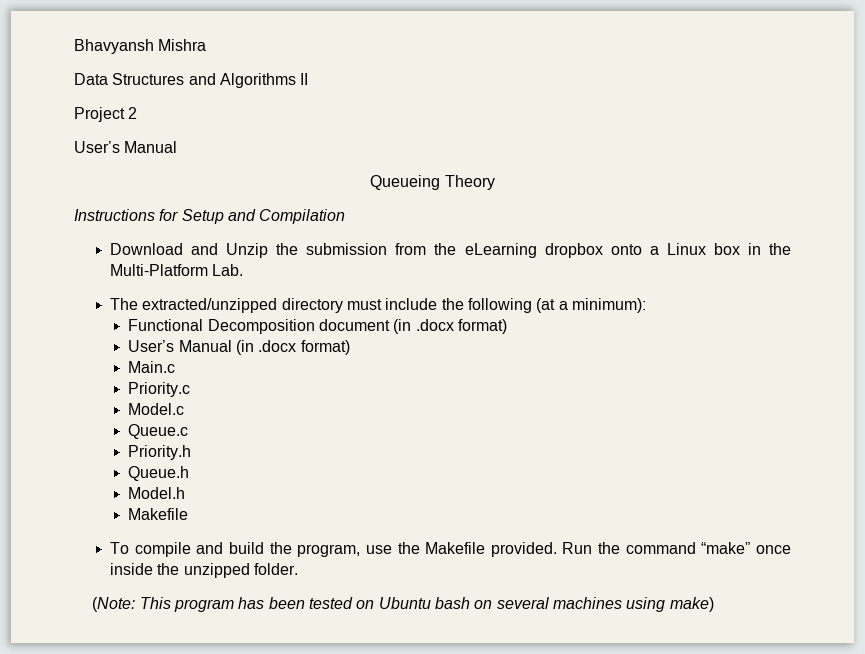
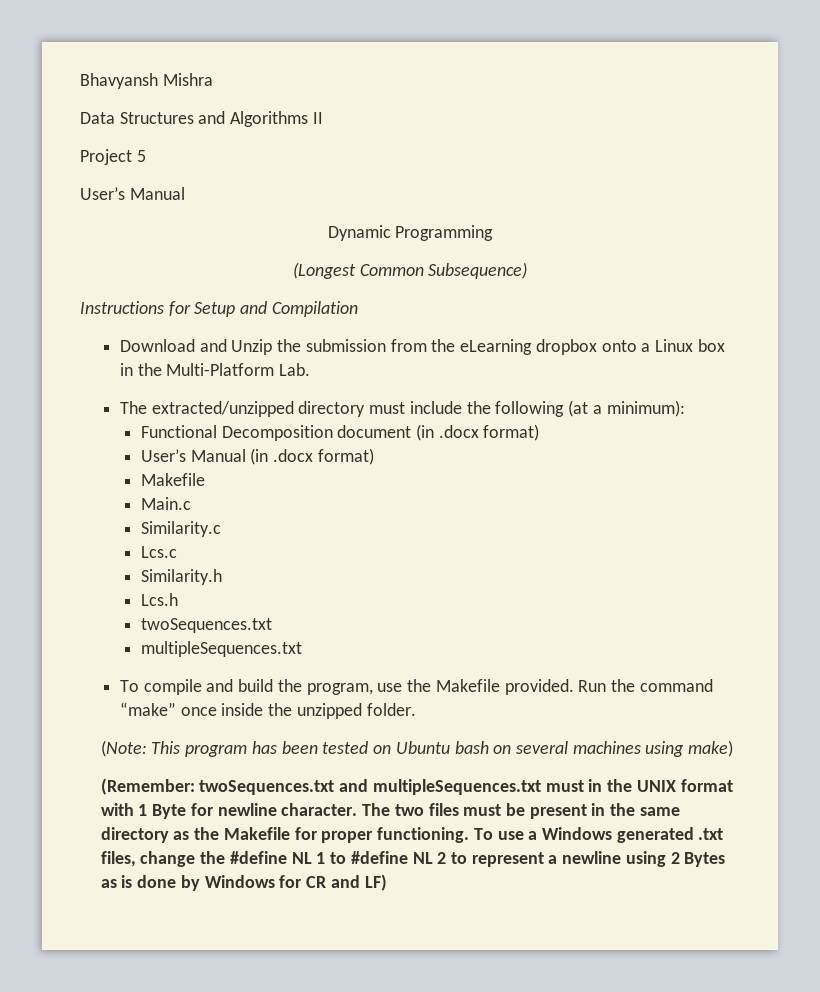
- Project 2
+ Project 5
- Queueing Theory
+ Dynamic Programming
+ (Longest Common Subsequence)
  User’s Manual (in .docx format)
+ Makefile
- Priority.c
- Model.c
- Queue.c
- Priority.h
- Queue.h
- Model.h
- Makefile
+ Similarity.c
+ Lcs.c
+ Similarity.h
+ Lcs.h
+ twoSequences.txt
+ multipleSequences.txt
+ (Remember: twoSequences.txt and multipleSequences.txt must in the UNIX format with 1 Byte for newline character. The two files must be present in the same directory as the Makefile for proper functioning. To use a Windows generated .txt files, change the #define NL 1 to #define NL 2 to represent a newline using 2 Bytes as is done by Windows for CR and LF)

